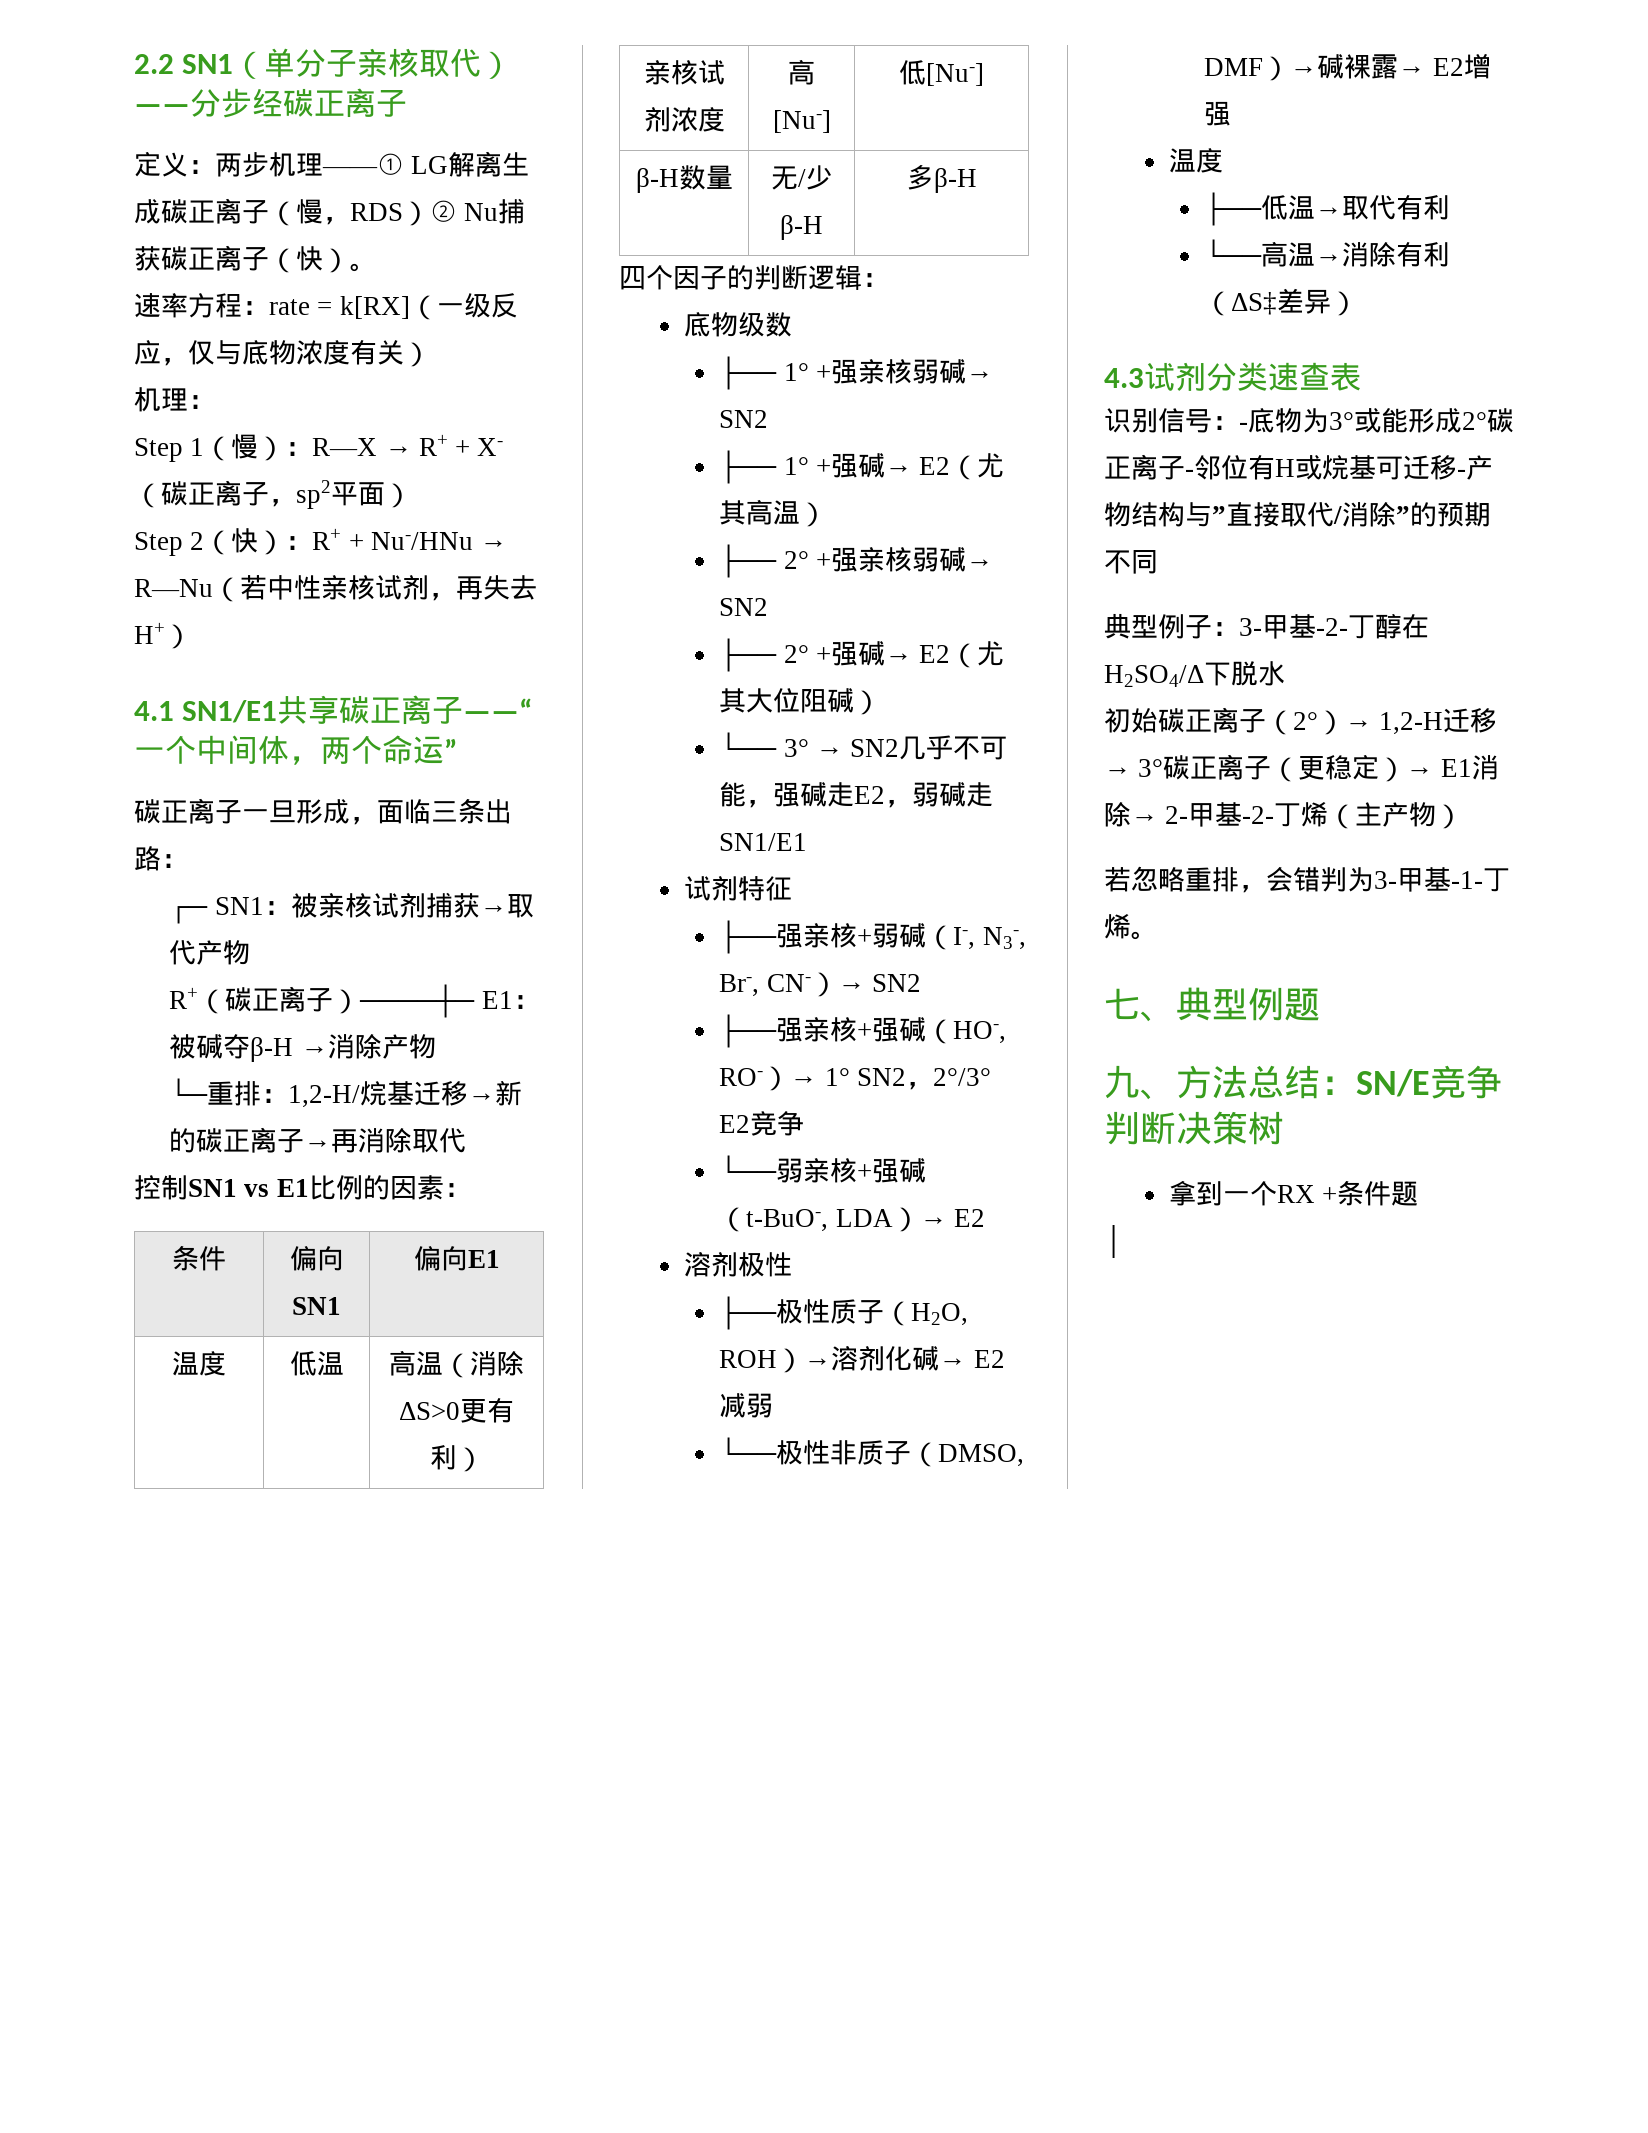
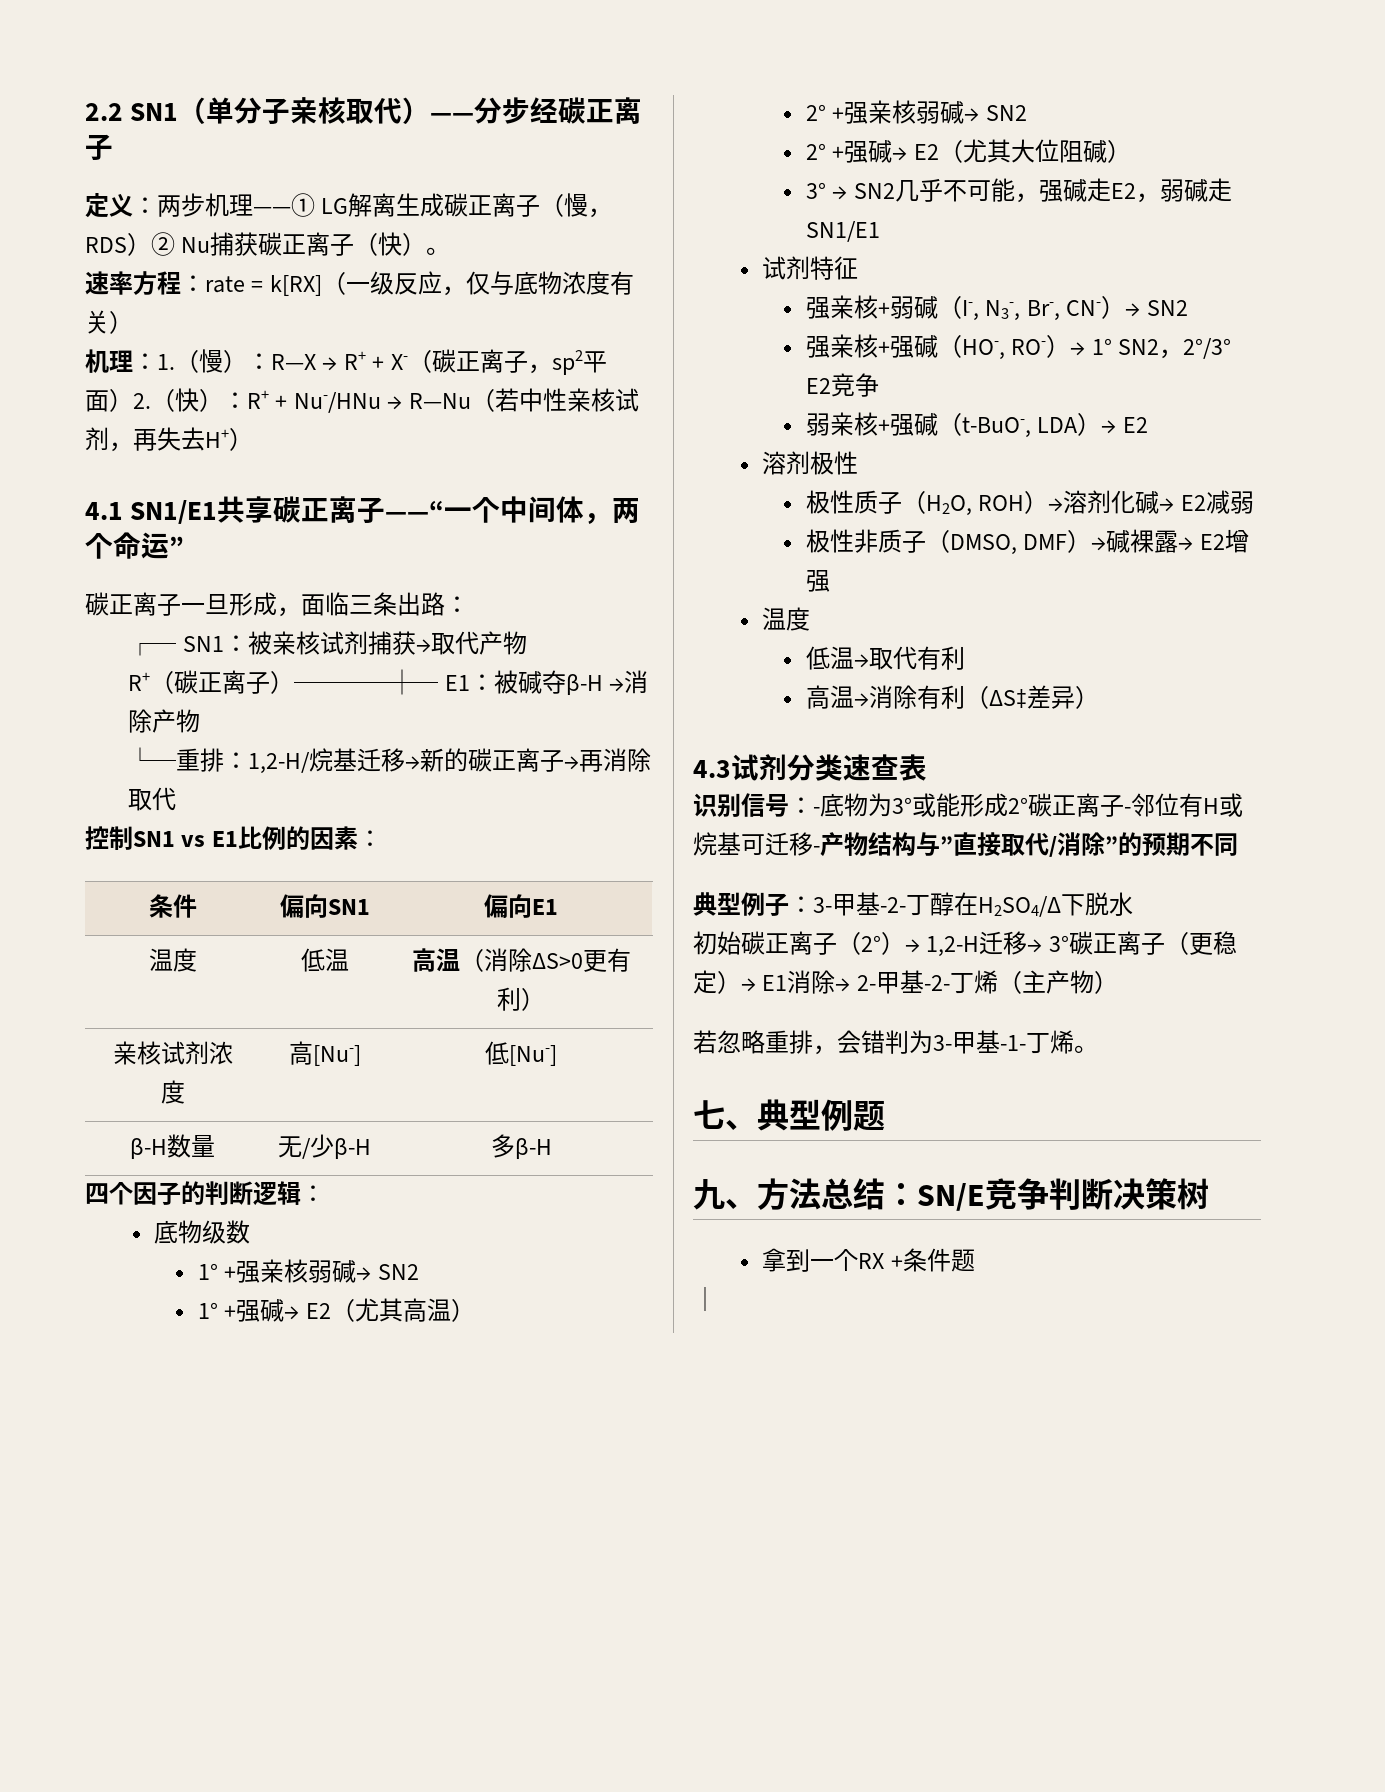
- 机理：
- Step 1（慢）：R—X → R+ + X-（碳正离子，sp2平面）
- Step 2（快）：R+ + Nu-/HNu → R—Nu（若中性亲核试剂，再失去H+）
+ 机理：1.（慢）：R—X → R+ + X-（碳正离子，sp2平面）2.（快）：R+ + Nu-/HNu → R—Nu（若中性亲核试剂，再失去H+）
- ├── 1° +强亲核弱碱→ SN2
+ 1° +强亲核弱碱→ SN2
- ├── 1° +强碱→ E2（尤其高温）
+ 1° +强碱→ E2（尤其高温）
- ├── 2° +强亲核弱碱→ SN2
+ 2° +强亲核弱碱→ SN2
- ├── 2° +强碱→ E2（尤其大位阻碱）
+ 2° +强碱→ E2（尤其大位阻碱）
- └── 3° → SN2几乎不可能，强碱走E2，弱碱走SN1/E1
+ 3° → SN2几乎不可能，强碱走E2，弱碱走SN1/E1
- ├──强亲核+弱碱（I-, N3-, Br-, CN-）→ SN2
+ 强亲核+弱碱（I-, N3-, Br-, CN-）→ SN2
- ├──强亲核+强碱（HO-, RO-）→ 1° SN2，2°/3° E2竞争
+ 强亲核+强碱（HO-, RO-）→ 1° SN2，2°/3° E2竞争
- └──弱亲核+强碱（t-BuO-, LDA）→ E2
+ 弱亲核+强碱（t-BuO-, LDA）→ E2
- ├──极性质子（H2O, ROH）→溶剂化碱→ E2减弱
+ 极性质子（H2O, ROH）→溶剂化碱→ E2减弱
- └──极性非质子（DMSO, DMF）→碱裸露→ E2增强
+ 极性非质子（DMSO, DMF）→碱裸露→ E2增强
- ├──低温→取代有利
+ 低温→取代有利
- └──高温→消除有利（ΔS‡差异）
+ 高温→消除有利（ΔS‡差异）

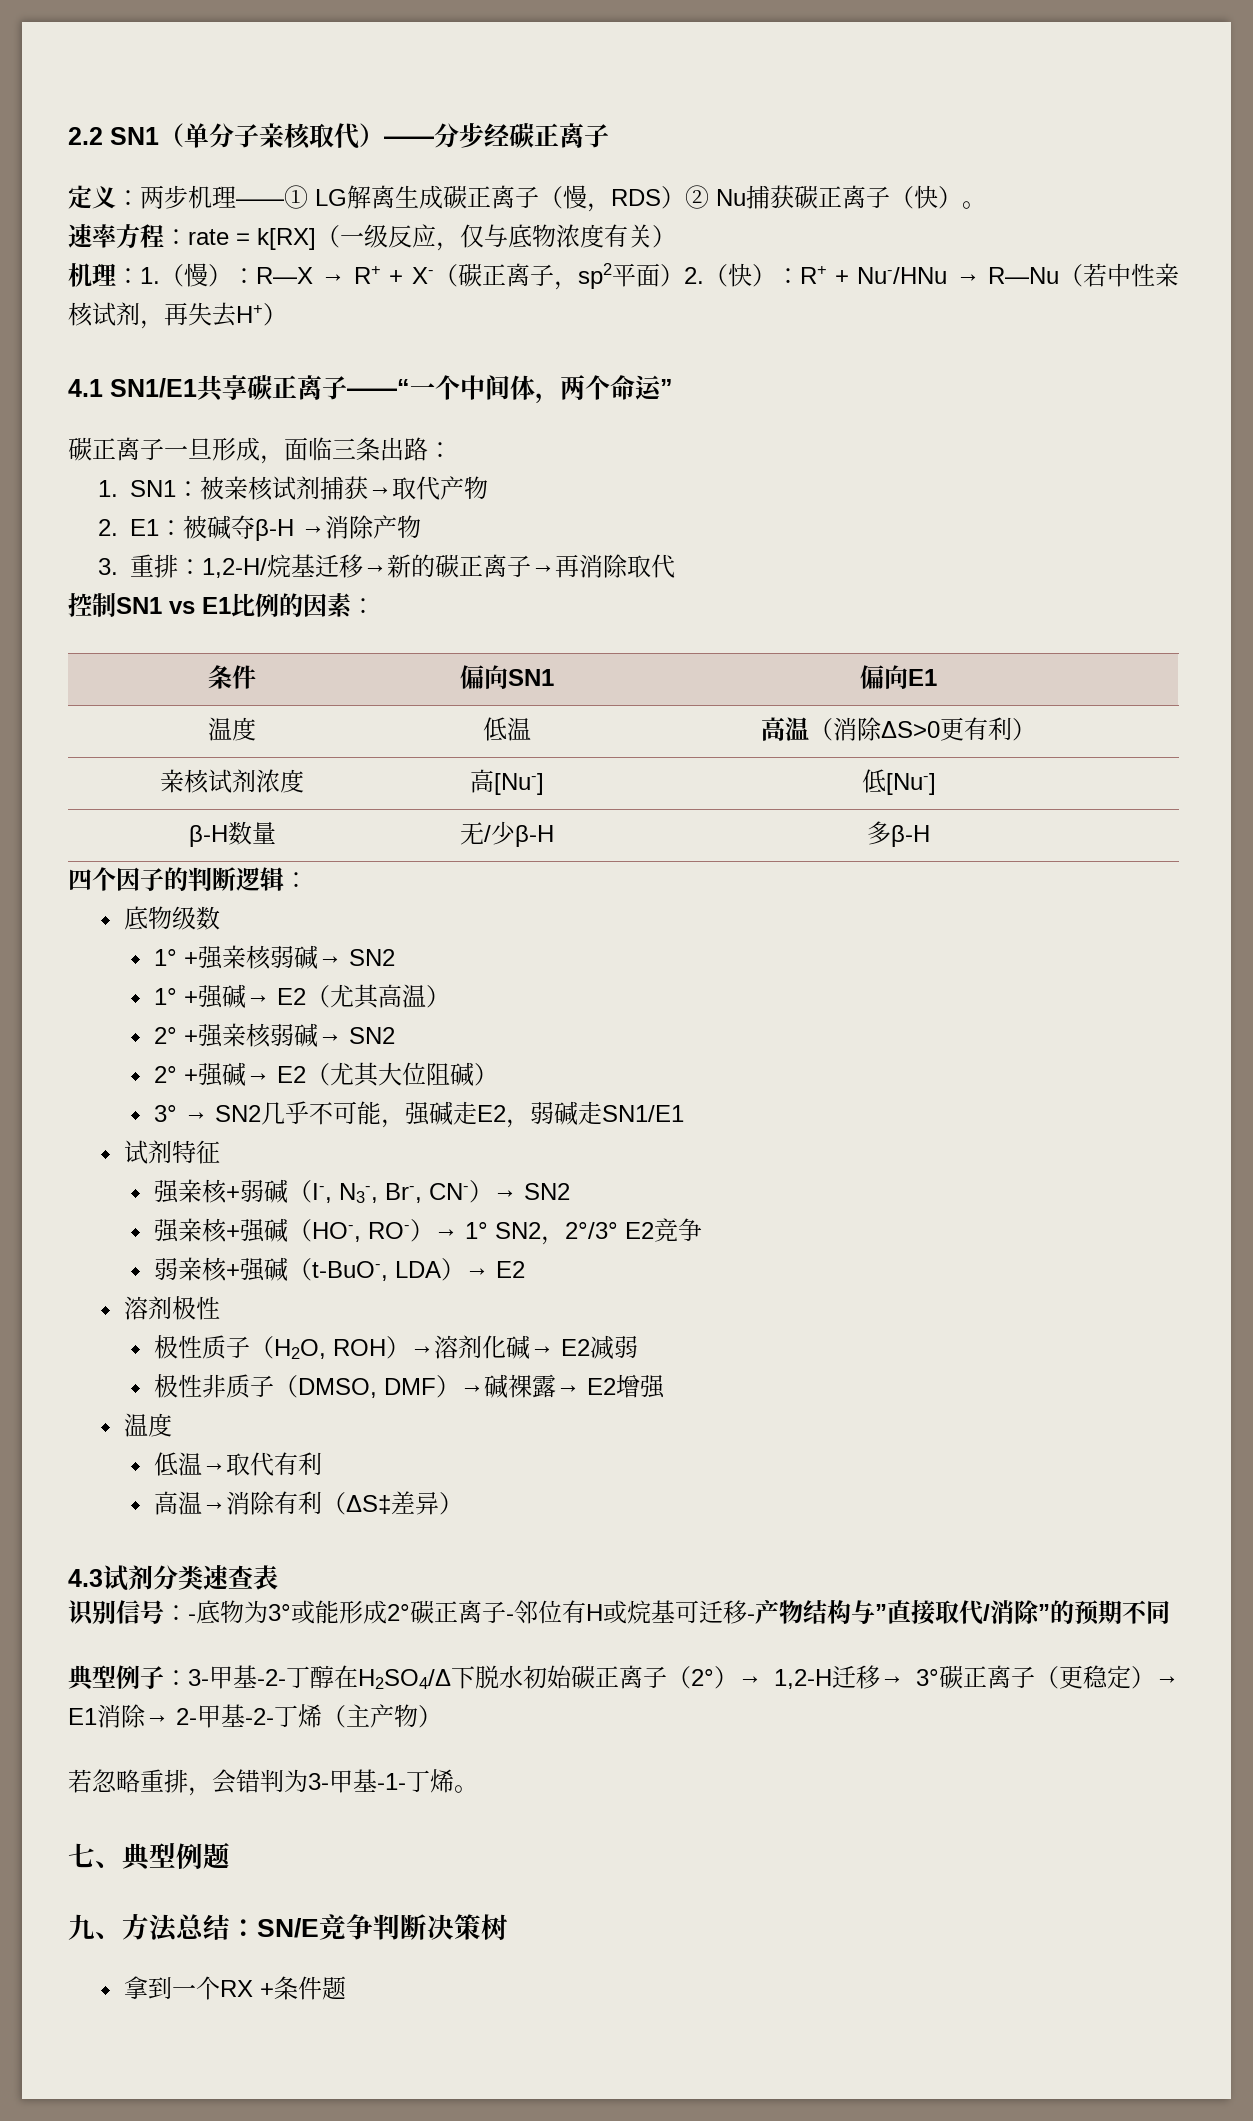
- ┌─ SN1：被亲核试剂捕获→取代产物
+ 1. SN1：被亲核试剂捕获→取代产物
- R+（碳正离子）────┼─ E1：被碱夺β-H →消除产物
+ 2. E1：被碱夺β-H →消除产物
- └─重排：1,2-H/烷基迁移→新的碳正离子→再消除取代
+ 3.重排：1,2-H/烷基迁移→新的碳正离子→再消除取代
- 典型例子：3-甲基-2-丁醇在H2SO4/Δ下脱水
- 初始碳正离子（2°）→ 1,2-H迁移→ 3°碳正离子（更稳定）→ E1消除→ 2-甲基-2-丁烯（主产物）
+ 典型例子：3-甲基-2-丁醇在H2SO4/Δ下脱水初始碳正离子（2°）→ 1,2-H迁移→ 3°碳正离子（更稳定）→ E1消除→ 2-甲基-2-丁烯（主产物）
- │

